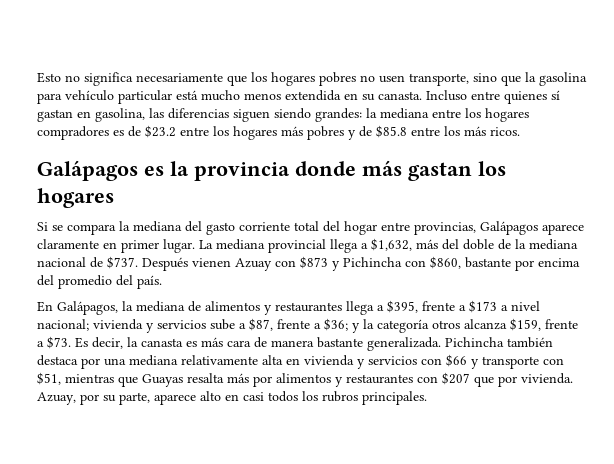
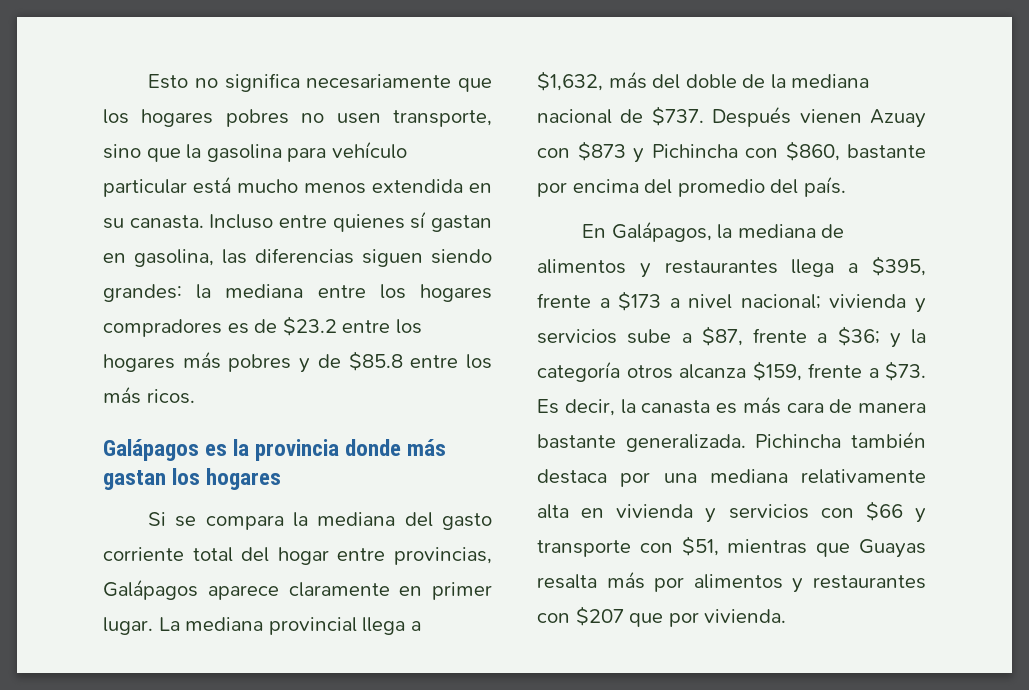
- Azuay, por su parte, aparece alto en casi todos los rubros principales.

